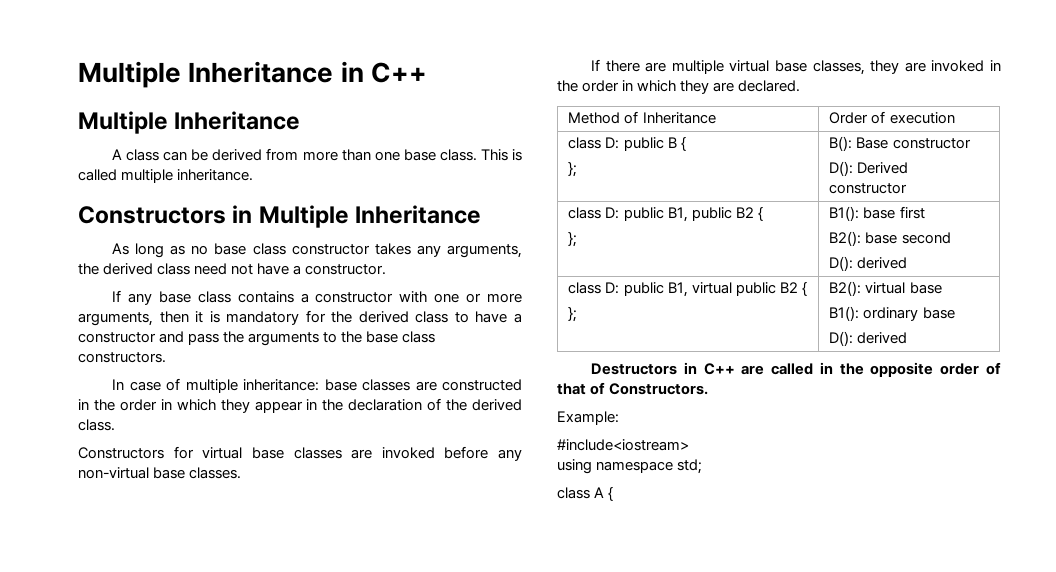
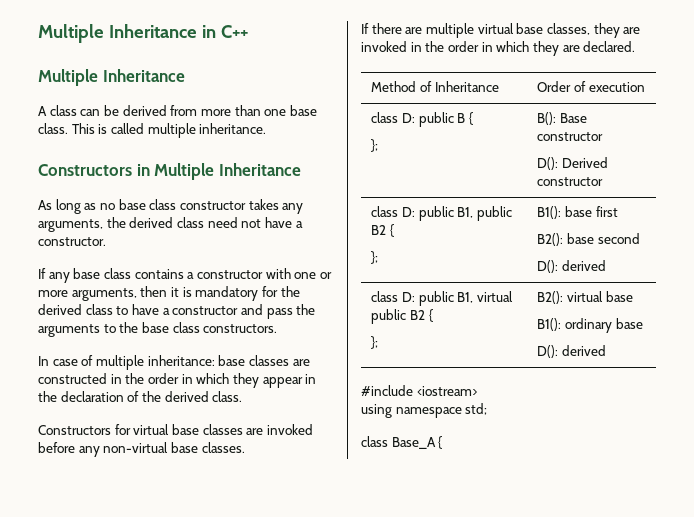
- Destructors in C++ are called in the opposite order of that of Constructors.
- Example:
- #include<iostream>
+ #include <iostream>
- class A {
+ class Base_A {

